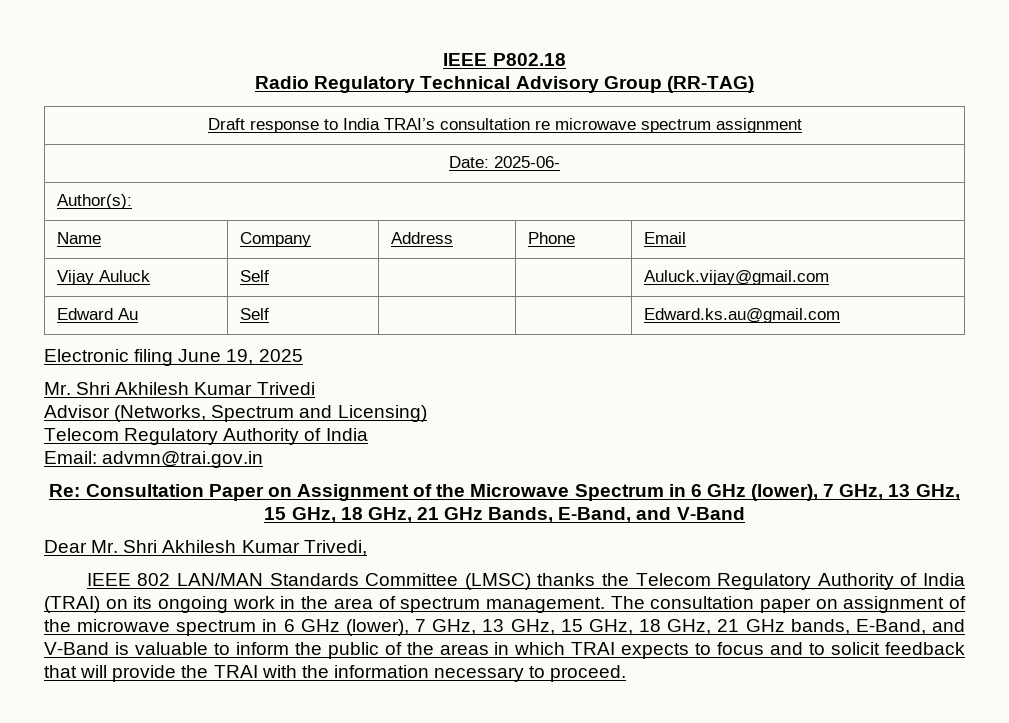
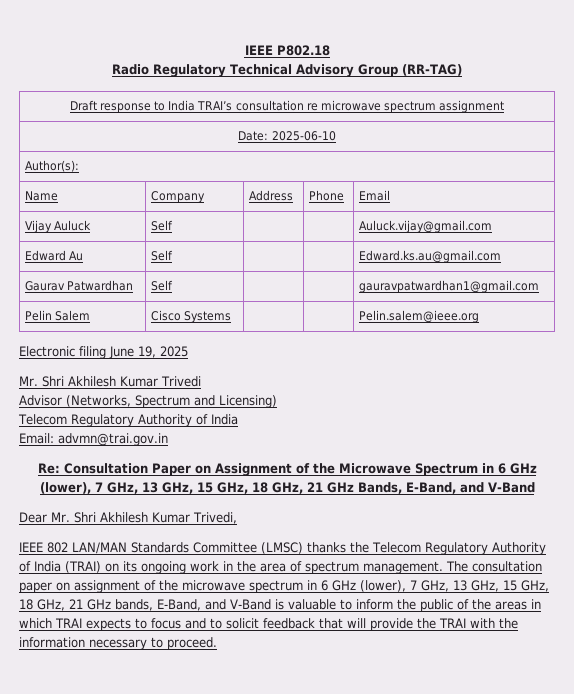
- Date: 2025-06-
+ Date: 2025-06-10
+ Gaurav Patwardhan | Self | | | gauravpatwardhan1@gmail.com
+ Pelin Salem | Cisco Systems | | | Pelin.salem@ieee.org

